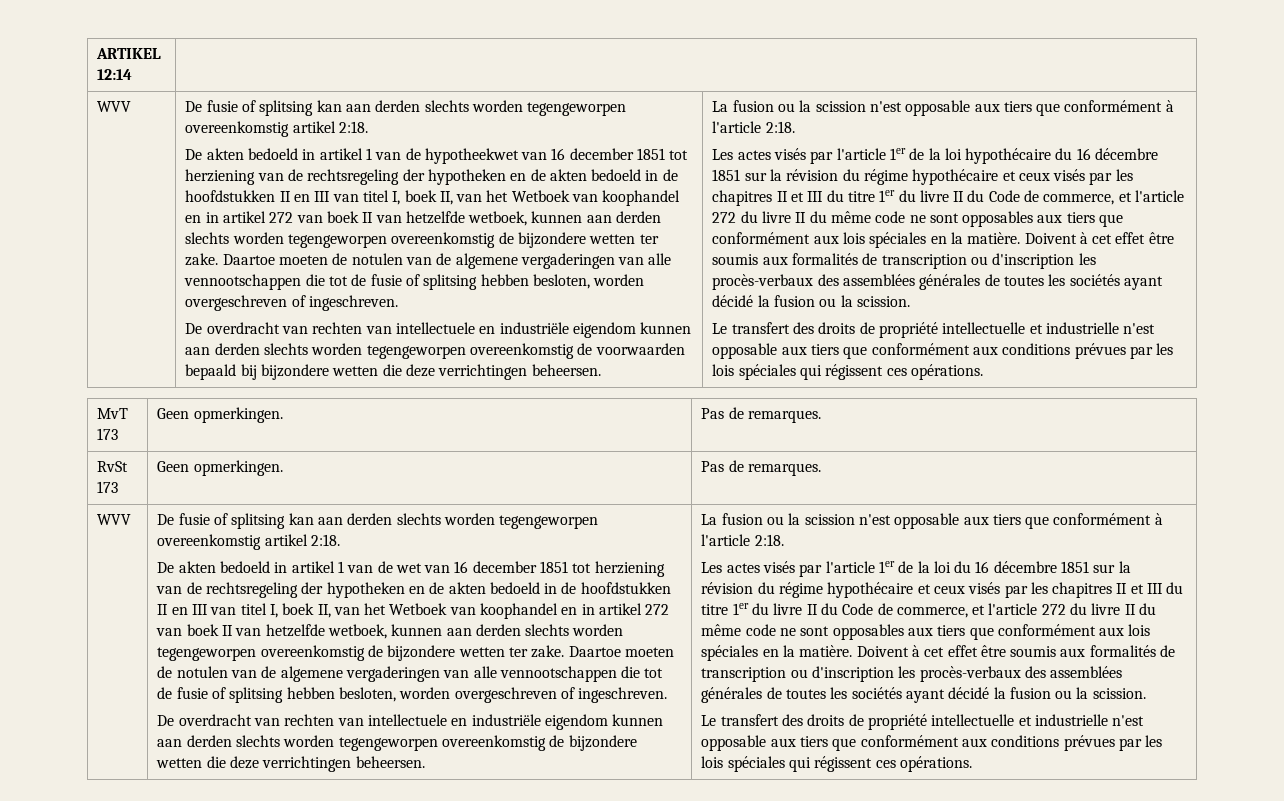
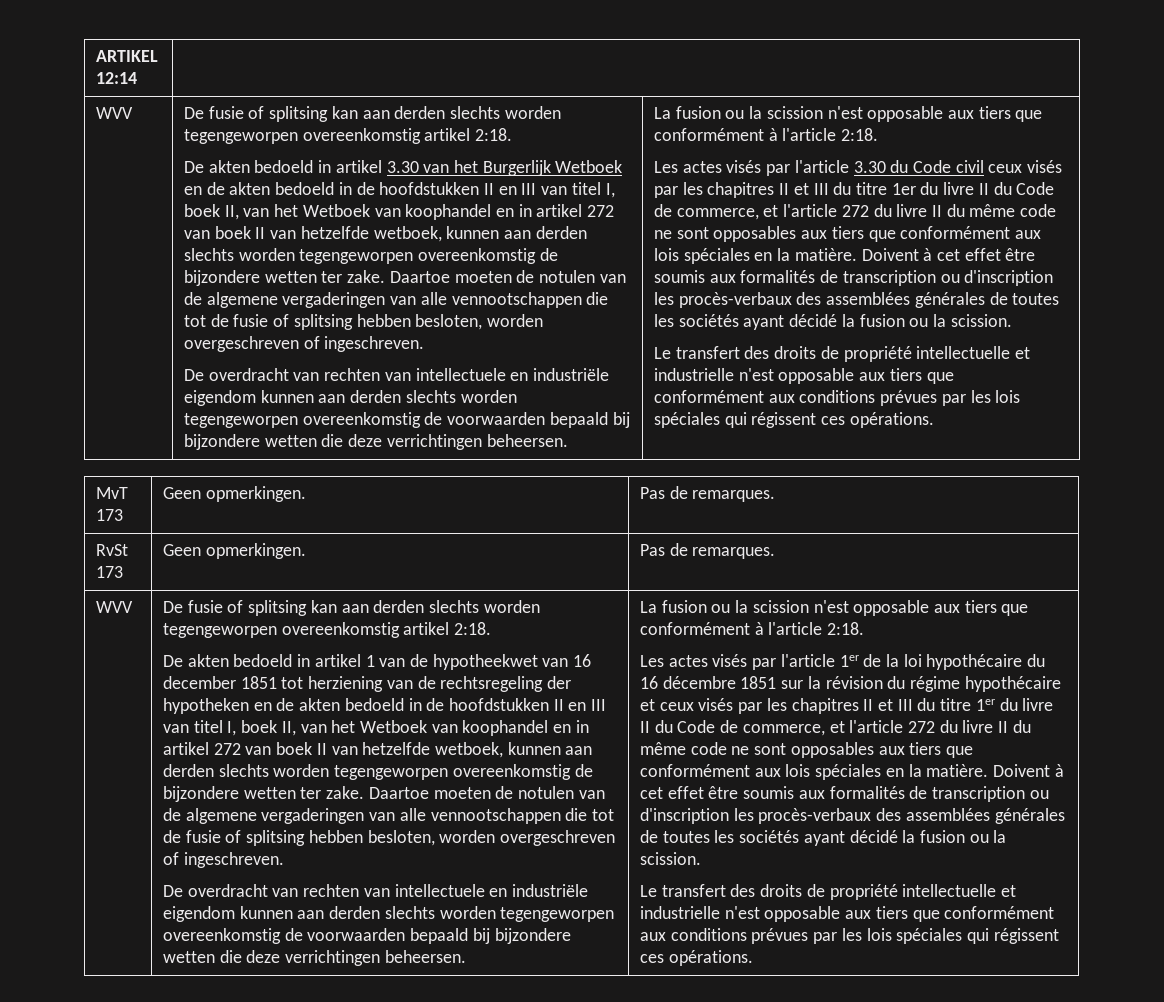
+ De akten bedoeld in artikel 3.30 van het Burgerlijk Wetboek en de akten bedoeld in de hoofdstukken II en III van titel I, boek II, van het Wetboek van koophandel en in artikel 272 van boek II van hetzelfde wetboek, kunnen aan derden slechts worden tegengeworpen overeenkomstig de bijzondere wetten ter zake. Daartoe moeten de notulen van de algemene vergaderingen van alle vennootschappen die tot de fusie of splitsing hebben besloten, worden overgeschreven of ingeschreven.
+ De overdracht van rechten van intellectuele en industriële eigendom kunnen aan derden slechts worden tegengeworpen overeenkomstig de voorwaarden bepaald bij bijzondere wetten die deze verrichtingen beheersen. | La fusion ou la scission n'est opposable aux tiers que conformément à l'article 2:18.
+ Les actes visés par l'article 3.30 du Code civil ceux visés par les chapitres II et III du titre 1er du livre II du Code de commerce, et l'article 272 du livre II du même code ne sont opposables aux tiers que conformément aux lois spéciales en la matière. Doivent à cet effet être soumis aux formalités de transcription ou d'inscription les procès-verbaux des assemblées générales de toutes les sociétés ayant décidé la fusion ou la scission.
+ Le transfert des droits de propriété intellectuelle et industrielle n'est opposable aux tiers que conformément aux conditions prévues par les lois spéciales qui régissent ces opérations.
+ MvT 173 | Geen opmerkingen. | Pas de remarques.
+ RvSt 173 | Geen opmerkingen. | Pas de remarques.
+ WVV | De fusie of splitsing kan aan derden slechts worden tegengeworpen overeenkomstig artikel 2:18.
- MvT 173 | Geen opmerkingen. | Pas de remarques.
- RvSt 173 | Geen opmerkingen. | Pas de remarques.
- WVV | De fusie of splitsing kan aan derden slechts worden tegengeworpen overeenkomstig artikel 2:18.
- De akten bedoeld in artikel 1 van de wet van 16 december 1851 tot herziening van de rechtsregeling der hypotheken en de akten bedoeld in de hoofdstukken II en III van titel I, boek II, van het Wetboek van koophandel en in artikel 272 van boek II van hetzelfde wetboek, kunnen aan derden slechts worden tegengeworpen overeenkomstig de bijzondere wetten ter zake. Daartoe moeten de notulen van de algemene vergaderingen van alle vennootschappen die tot de fusie of splitsing hebben besloten, worden overgeschreven of ingeschreven.
- De overdracht van rechten van intellectuele en industriële eigendom kunnen aan derden slechts worden tegengeworpen overeenkomstig de bijzondere wetten die deze verrichtingen beheersen. | La fusion ou la scission n'est opposable aux tiers que conformément à l'article 2:18.
- Les actes visés par l'article 1er de la loi du 16 décembre 1851 sur la révision du régime hypothécaire et ceux visés par les chapitres II et III du titre 1er du livre II du Code de commerce, et l'article 272 du livre II du même code ne sont opposables aux tiers que conformément aux lois spéciales en la matière. Doivent à cet effet être soumis aux formalités de transcription ou d'inscription les procès-verbaux des assemblées générales de toutes les sociétés ayant décidé la fusion ou la scission.
- Le transfert des droits de propriété intellectuelle et industrielle n'est opposable aux tiers que conformément aux conditions prévues par les lois spéciales qui régissent ces opérations.

